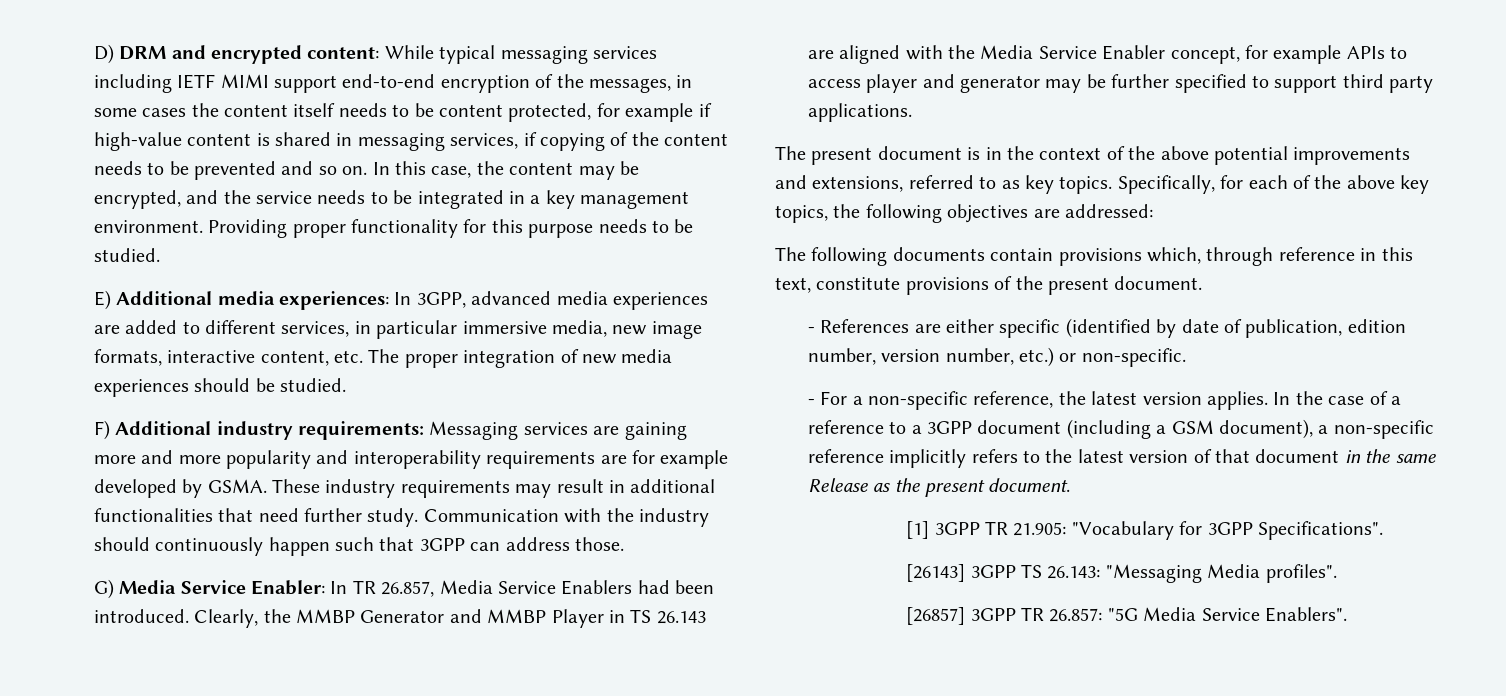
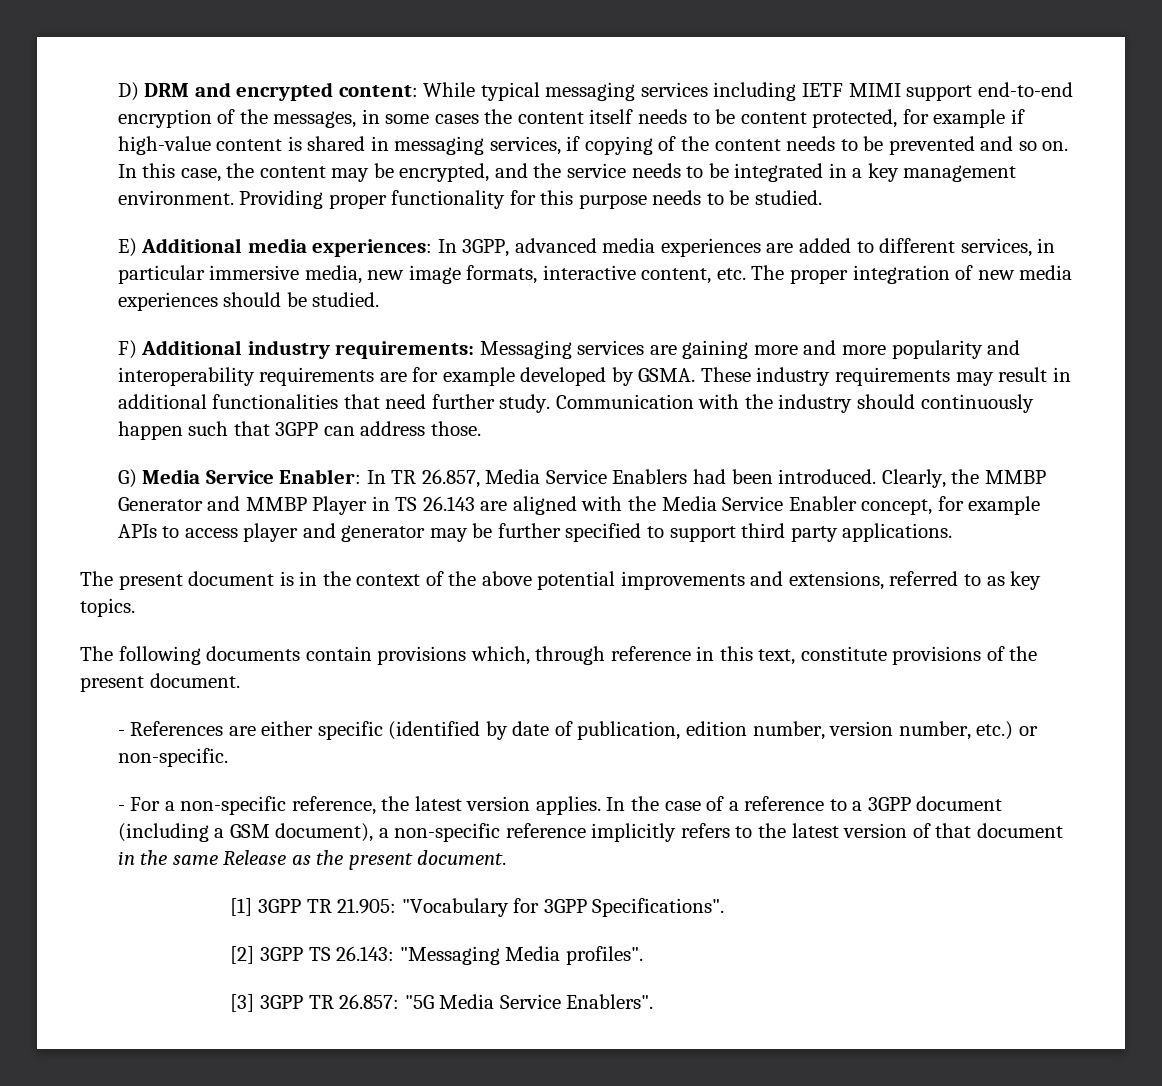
- Specifically, for each of the above key topics, the following objectives are addressed:
- [26143] 3GPP TS 26.143: "Messaging Media profiles".
+ [2] 3GPP TS 26.143: "Messaging Media profiles".
- [26857] 3GPP TR 26.857: "5G Media Service Enablers".
+ [3] 3GPP TR 26.857: "5G Media Service Enablers".

